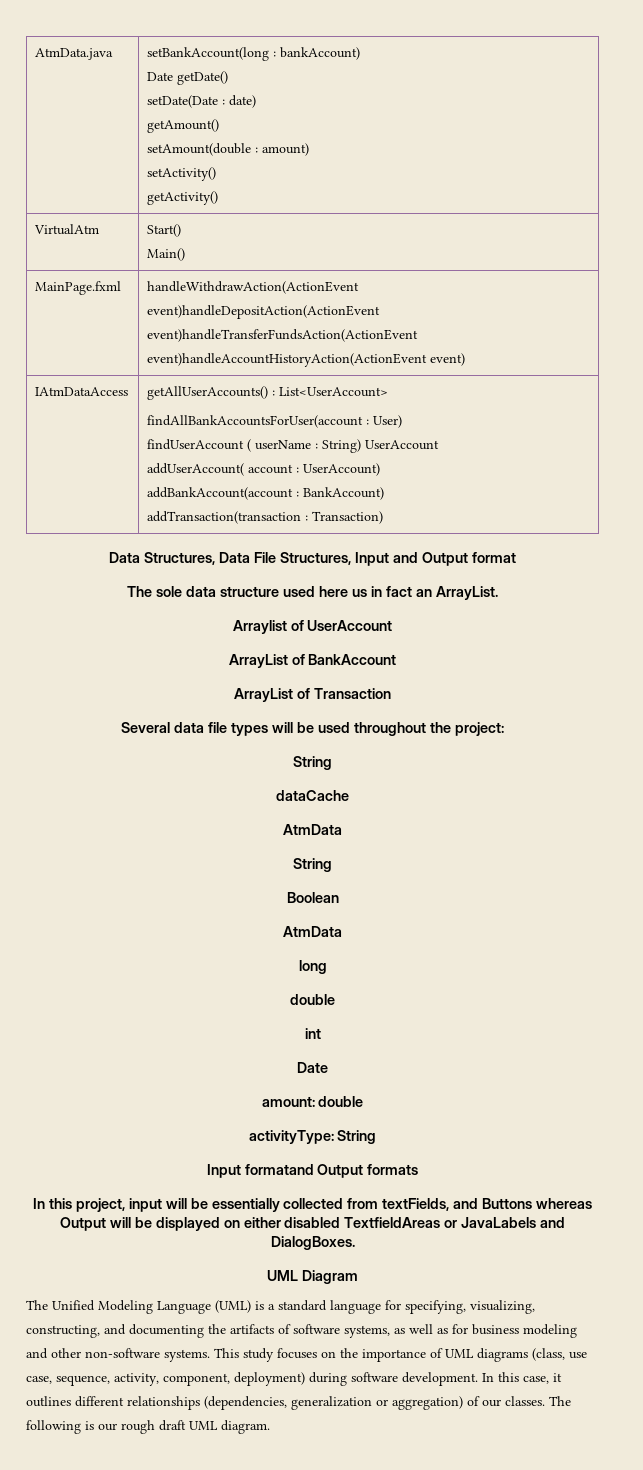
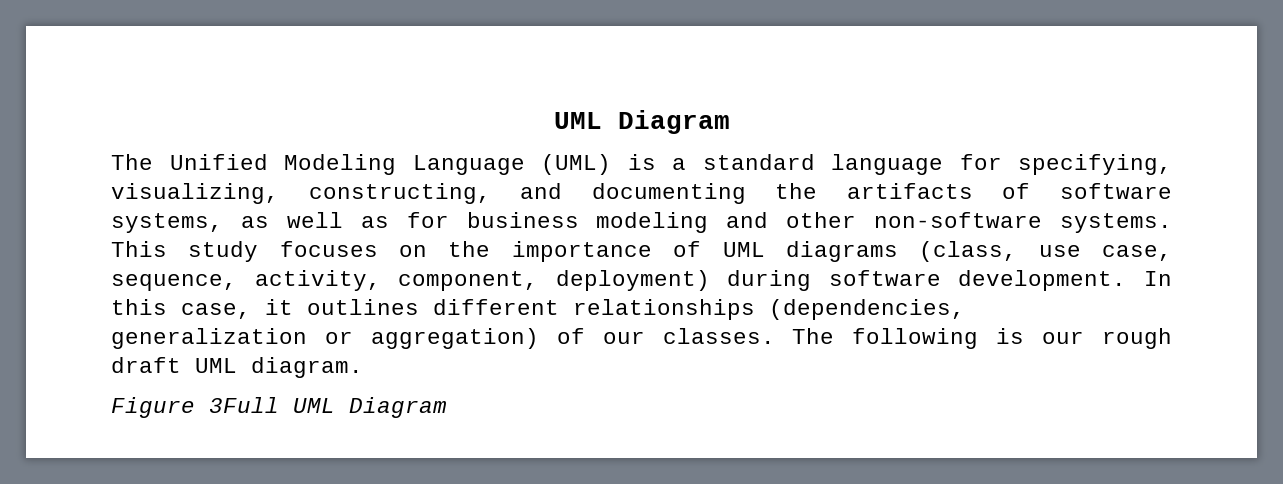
- AtmData.java | setBankAccount(long : bankAccount)
- Date getDate()
- setDate(Date : date)
- getAmount()
- setAmount(double : amount)
- setActivity()
- getActivity()
- VirtualAtm | Start()
- Main()
- MainPage.fxml | handleWithdrawAction(ActionEvent event)handleDepositAction(ActionEvent event)handleTransferFundsAction(ActionEvent event)handleAccountHistoryAction(ActionEvent event)
- IAtmDataAccess | getAllUserAccounts() : List<UserAccount>
- findAllBankAccountsForUser(account : User)
- findUserAccount ( userName : String) UserAccount
- addUserAccount( account : UserAccount)
- addBankAccount(account : BankAccount)
- addTransaction(transaction : Transaction)
- Data Structures, Data File Structures, Input and Output format
- The sole data structure used here us in fact an ArrayList.
- Arraylist of UserAccount
- ArrayList of BankAccount
- ArrayList of Transaction
- Several data file types will be used throughout the project:
- String
- dataCache
- AtmData
- String
- Boolean
- AtmData
- long
- double
- int
- Date
- amount: double
- activityType: String
- Input formatand Output formats
- In this project, input will be essentially collected from textFields, and Buttons whereas Output will be displayed on either disabled TextfieldAreas or JavaLabels and DialogBoxes.
+ Figure 3Full UML Diagram

